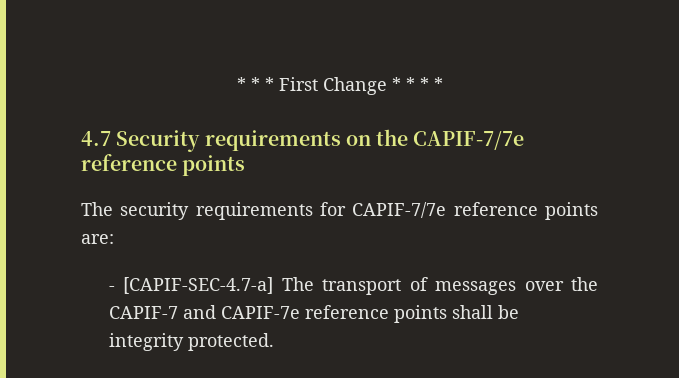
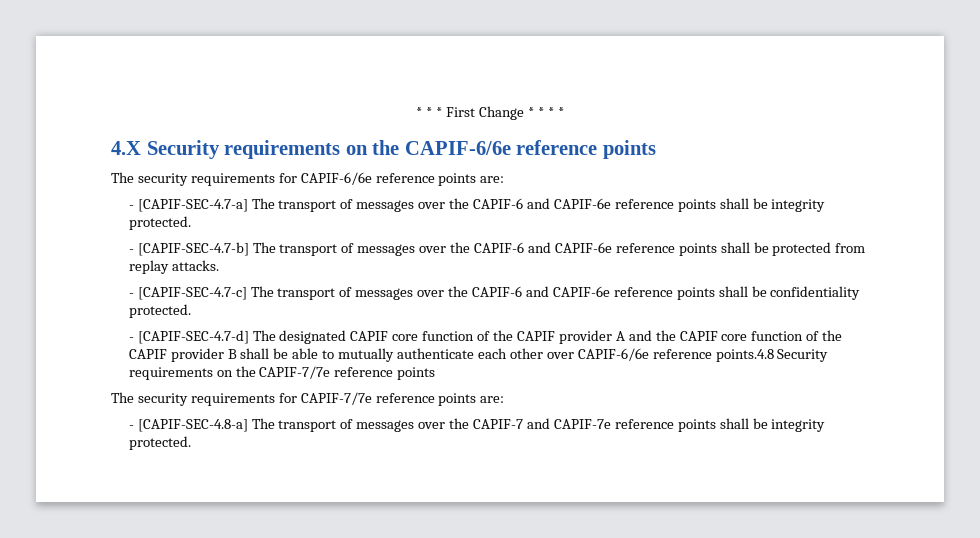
- 4.7 Security requirements on the CAPIF-7/7e reference points
+ 4.X Security requirements on the CAPIF-6/6e reference points
+ The security requirements for CAPIF-6/6e reference points are:
+ - [CAPIF-SEC-4.7-a] The transport of messages over the CAPIF-6 and CAPIF-6e reference points shall be integrity protected.
+ - [CAPIF-SEC-4.7-b] The transport of messages over the CAPIF-6 and CAPIF-6e reference points shall be protected from replay attacks.
+ - [CAPIF-SEC-4.7-c] The transport of messages over the CAPIF-6 and CAPIF-6e reference points shall be confidentiality protected.
+ - [CAPIF-SEC-4.7-d] The designated CAPIF core function of the CAPIF provider A and the CAPIF core function of the CAPIF provider B shall be able to mutually authenticate each other over CAPIF-6/6e reference points.4.8 Security requirements on the CAPIF-7/7e reference points
- - [CAPIF-SEC-4.7-a] The transport of messages over the CAPIF-7 and CAPIF-7e reference points shall be integrity protected.
+ - [CAPIF-SEC-4.8-a] The transport of messages over the CAPIF-7 and CAPIF-7e reference points shall be integrity protected.

